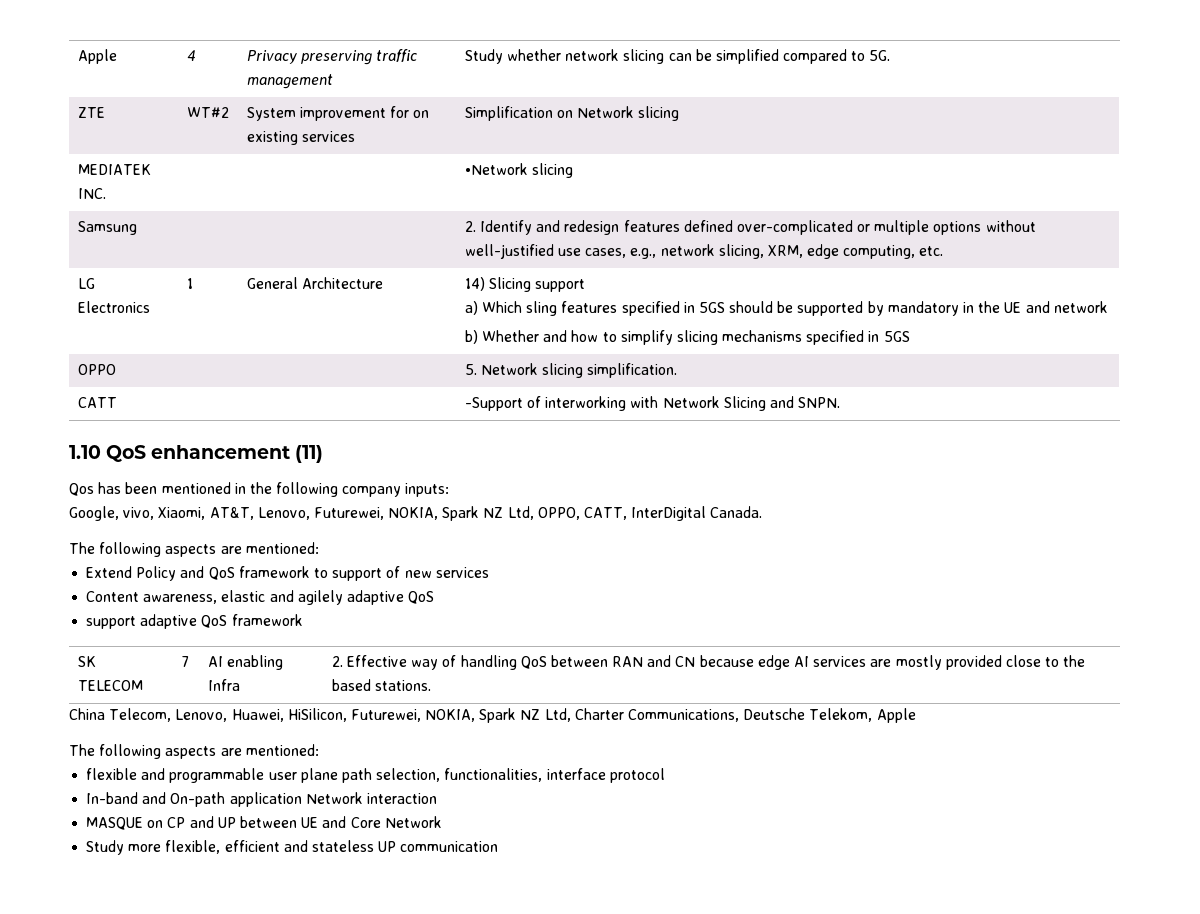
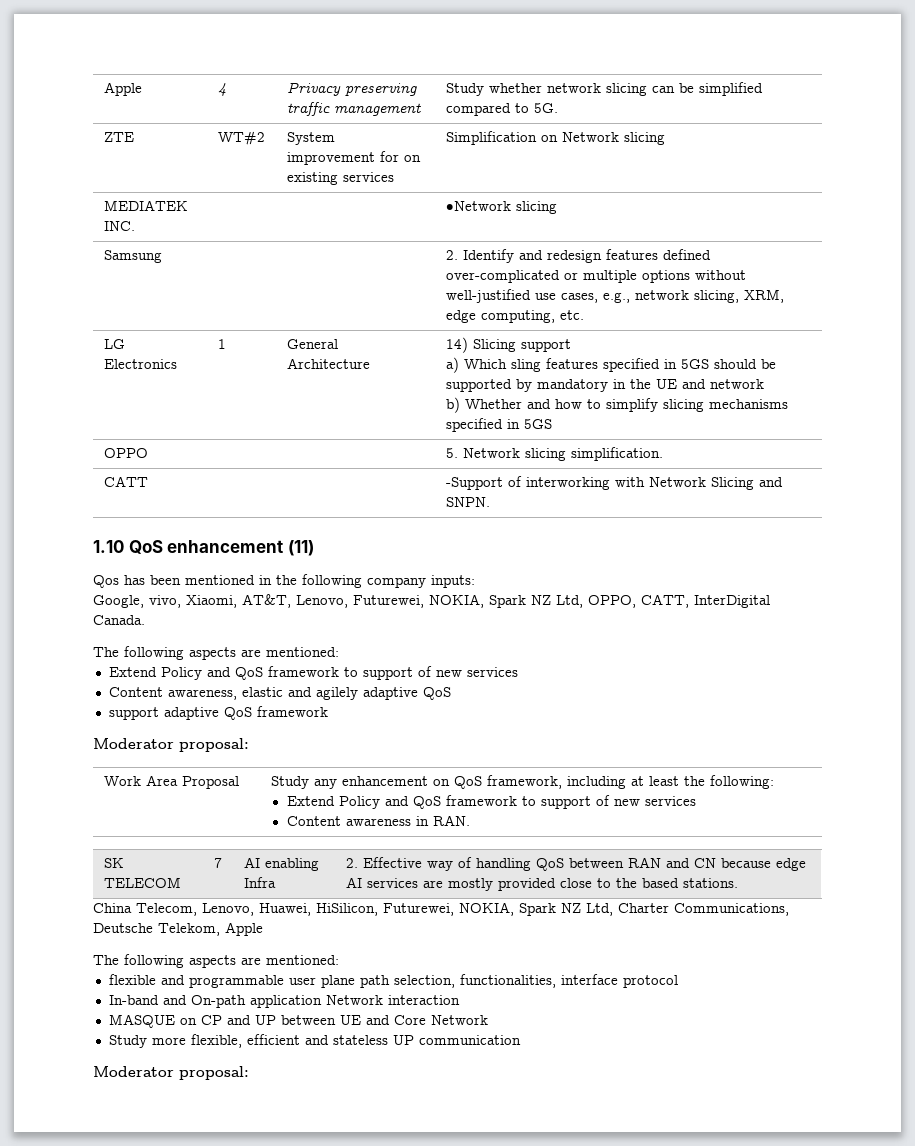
  support adaptive QoS framework
+ Moderator proposal:
+ Work Area Proposal | Study any enhancement on QoS framework, including at least the following:
+ Extend Policy and QoS framework to support of new services
+ Content awareness in RAN.
  Study more flexible, efficient and stateless UP communication
+ Moderator proposal:

